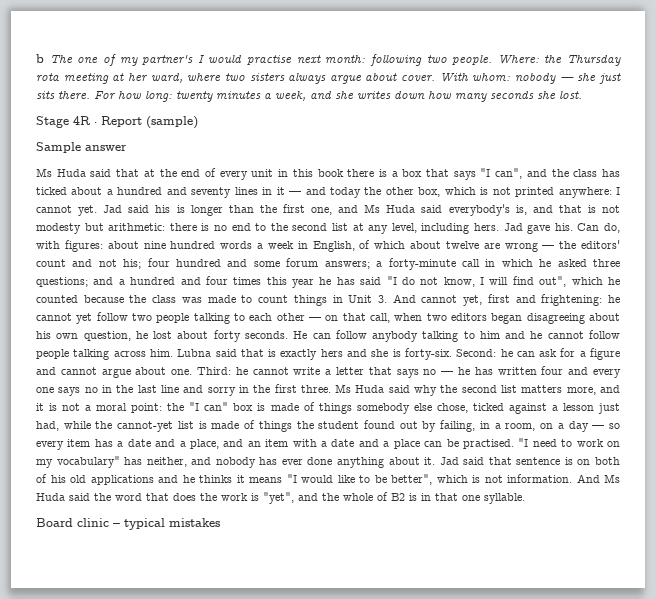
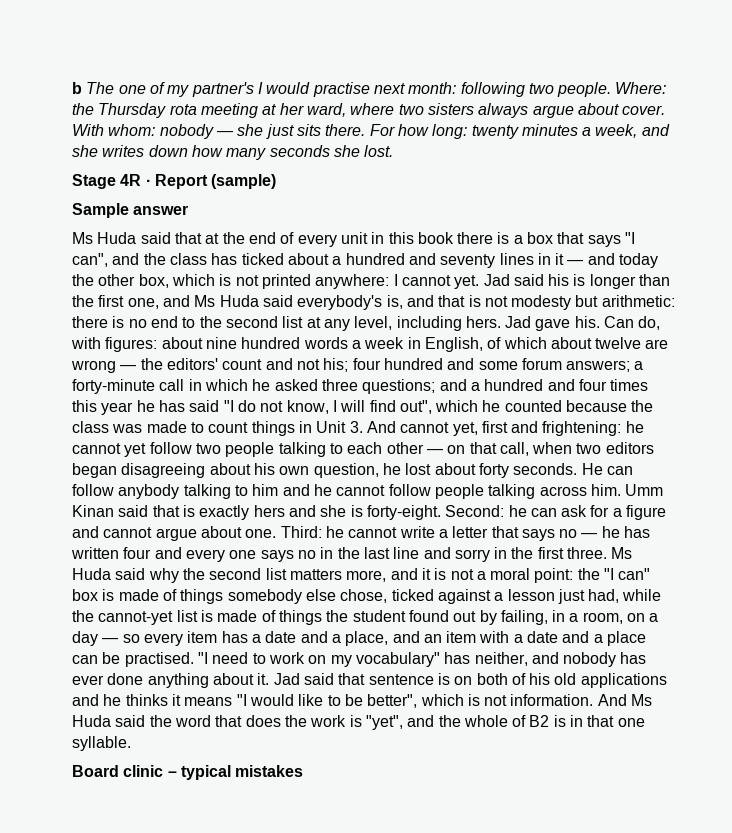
- Lubna said that is exactly hers and she is forty-six.
+ Umm Kinan said that is exactly hers and she is forty-eight.

